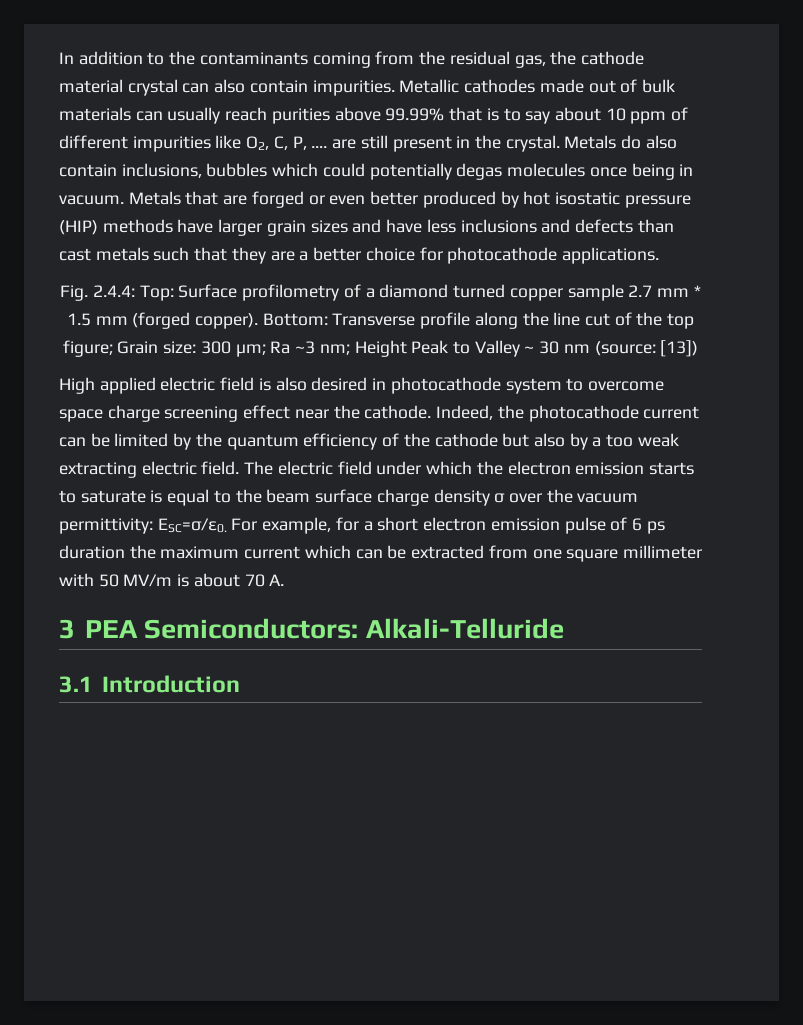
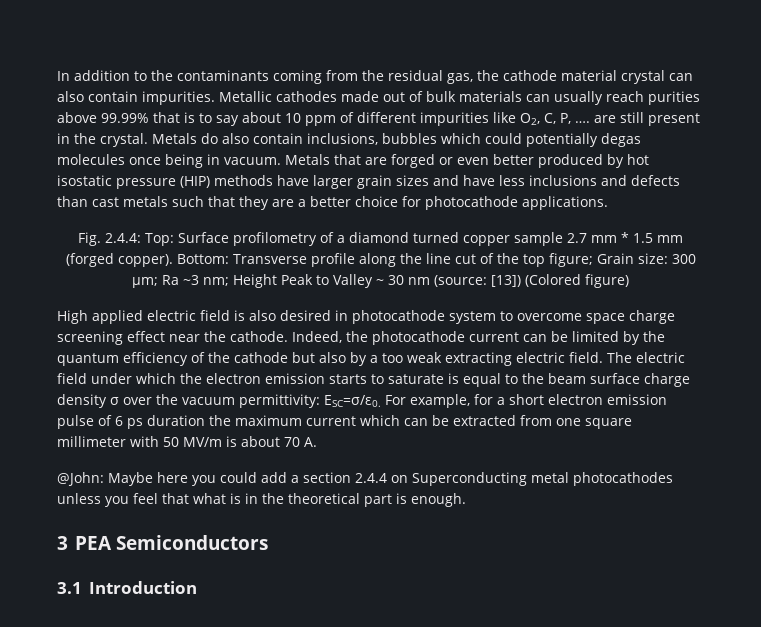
- Bottom: Transverse profile along the line cut of the top figure; Grain size: 300 µm; Ra ~3 nm; Height Peak to Valley ~ 30 nm (source: [13])
+ Bottom: Transverse profile along the line cut of the top figure; Grain size: 300 µm; Ra ~3 nm; Height Peak to Valley ~ 30 nm (source: [13]) (Colored figure)
+ @John: Maybe here you could add a section 2.4.4 on Superconducting metal photocathodes unless you feel that what is in the theoretical part is enough.
- 3 PEA Semiconductors: Alkali-Telluride
+ 3 PEA Semiconductors

